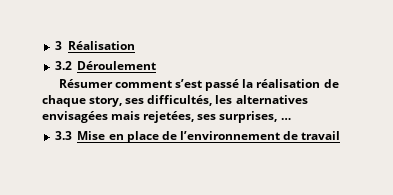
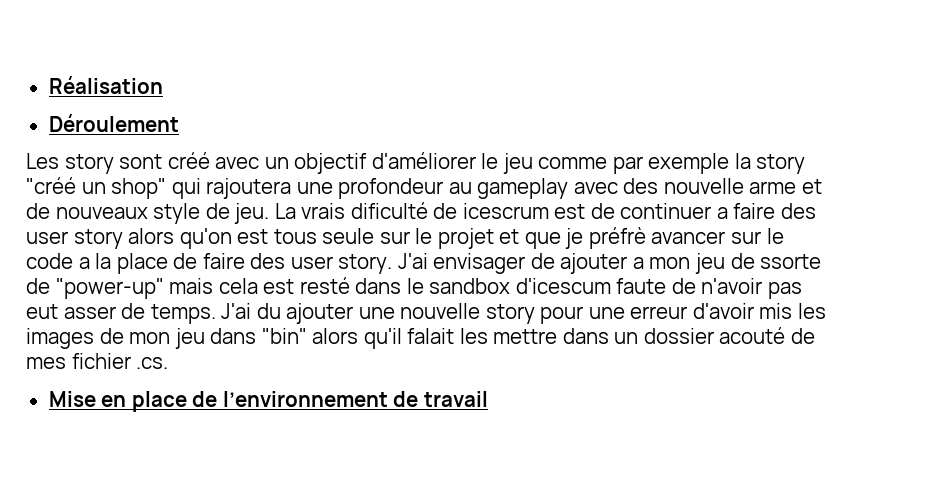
- 3 Réalisation
+ Réalisation
- 3.2 Déroulement
+ Déroulement
- Résumer comment s’est passé la réalisation de chaque story, ses difficultés, les alternatives envisagées mais rejetées, ses surprises, …
- 3.3 Mise en place de l’environnement de travail
+ Les story sont créé avec un objectif d'améliorer le jeu comme par exemple la story "créé un shop" qui rajoutera une profondeur au gameplay avec des nouvelle arme et de nouveaux style de jeu. La vrais dificulté de icescrum est de continuer a faire des user story alors qu'on est tous seule sur le projet et que je préfrè avancer sur le code a la place de faire des user story. J'ai envisager de ajouter a mon jeu de ssorte de "power-up" mais cela est resté dans le sandbox d'icescum faute de n'avoir pas eut asser de temps. J'ai du ajouter une nouvelle story pour une erreur d'avoir mis les images de mon jeu dans "bin" alors qu'il falait les mettre dans un dossier acouté de mes fichier .cs.
+ Mise en place de l’environnement de travail

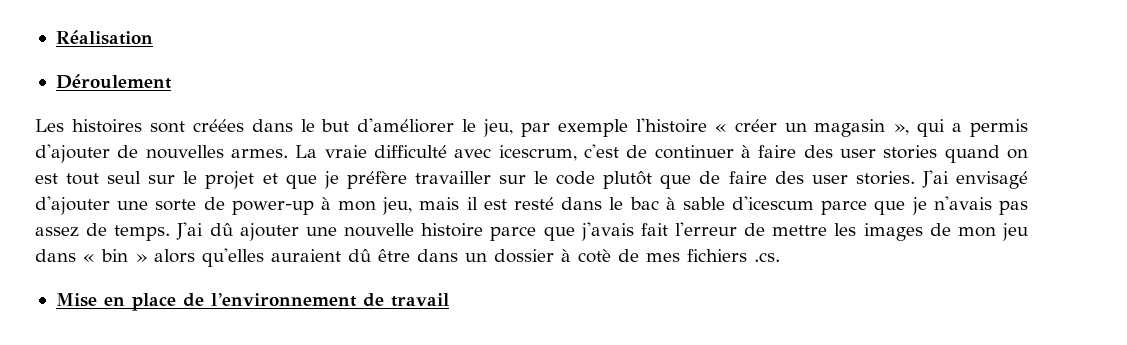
- Les story sont créé avec un objectif d'améliorer le jeu comme par exemple la story "créé un shop" qui rajoutera une profondeur au gameplay avec des nouvelle arme et de nouveaux style de jeu. La vrais dificulté de icescrum est de continuer a faire des user story alors qu'on est tous seule sur le projet et que je préfrè avancer sur le code a la place de faire des user story. J'ai envisager de ajouter a mon jeu de ssorte de "power-up" mais cela est resté dans le sandbox d'icescum faute de n'avoir pas eut asser de temps.
+ Les histoires sont créées dans le but d'améliorer le jeu, par exemple l'histoire « créer un magasin », qui a permis d'ajouter de nouvelles armes. La vraie difficulté avec icescrum, c'est de continuer à faire des user stories quand on est tout seul sur le projet et que je préfère travailler sur le code plutôt que de faire des user stories. J'ai envisagé d'ajouter une sorte de power-up à mon jeu, mais il est resté dans le bac à sable d'icescum parce que je n'avais pas assez de temps.
- J'ai du ajouter une nouvelle story pour une erreur d'avoir mis les images de mon jeu dans "bin" alors qu'il falait les mettre dans un dossier acouté de mes fichier .cs.
+ J'ai dû ajouter une nouvelle histoire parce que j'avais fait l'erreur de mettre les images de mon jeu dans « bin » alors qu'elles auraient dû être dans un dossier à cotè de mes fichiers .cs.

